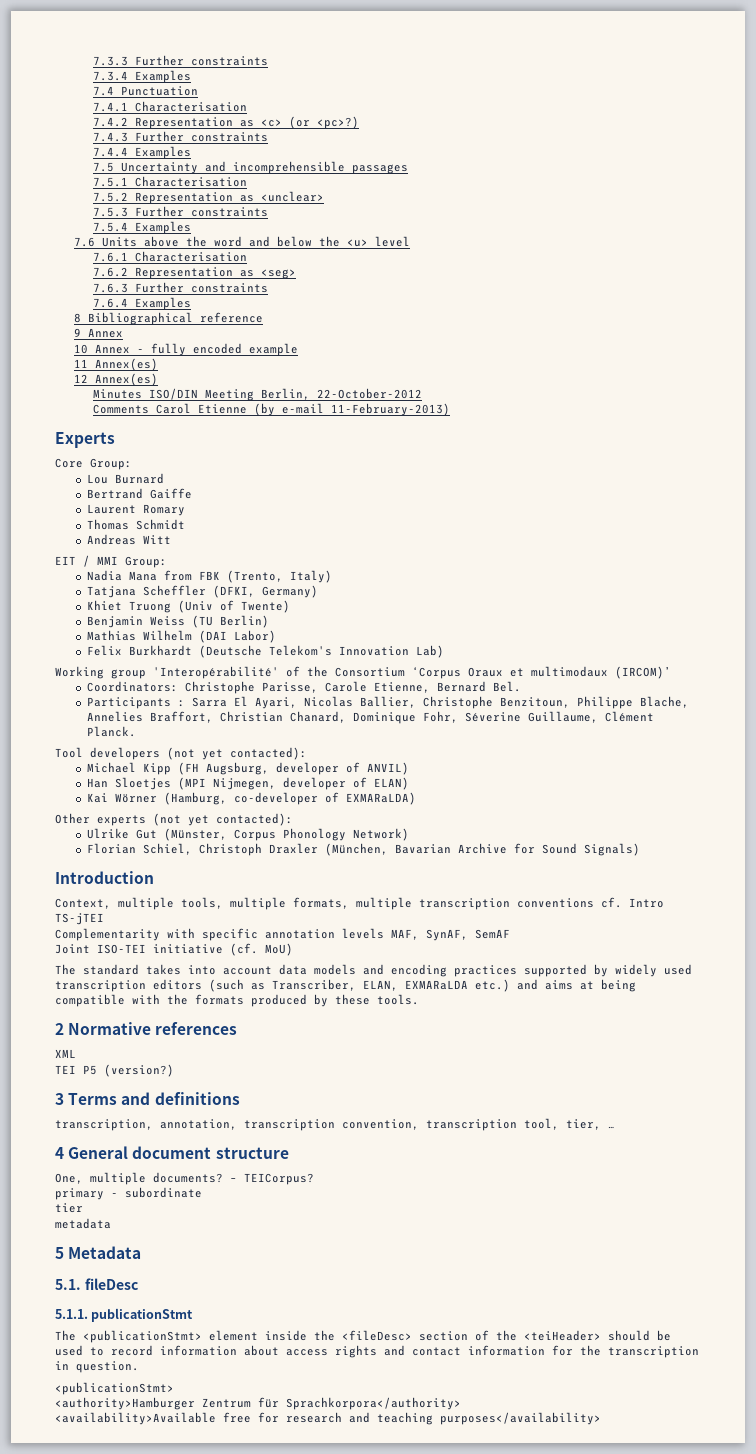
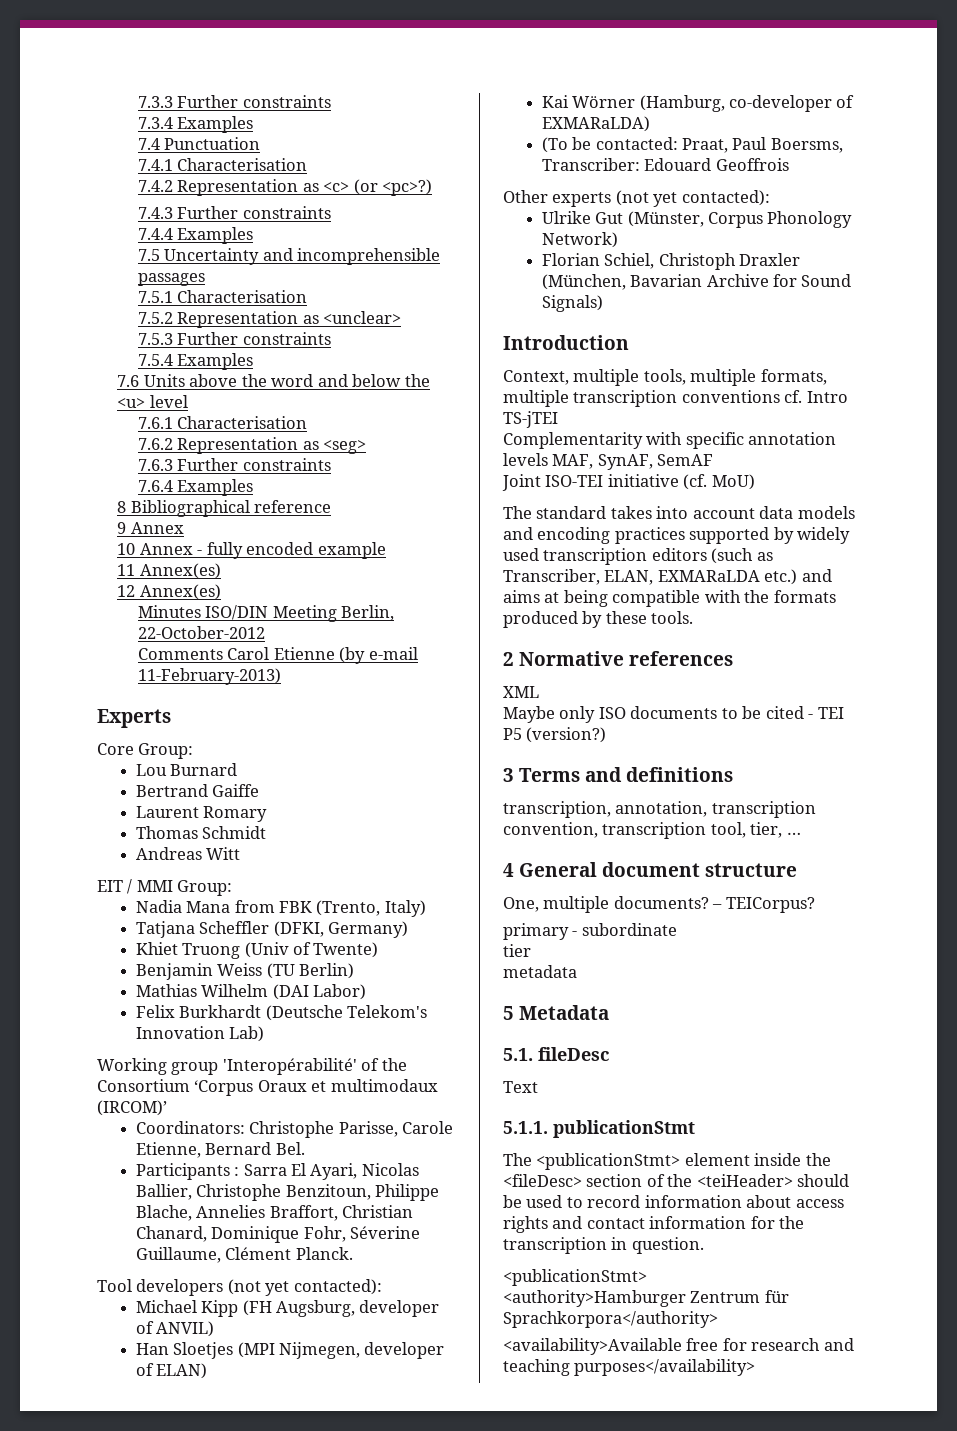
+ (To be contacted: Praat, Paul Boersms, Transcriber: Edouard Geoffrois
- TEI P5 (version?)
+ Maybe only ISO documents to be cited - TEI P5 (version?)
+ Text

